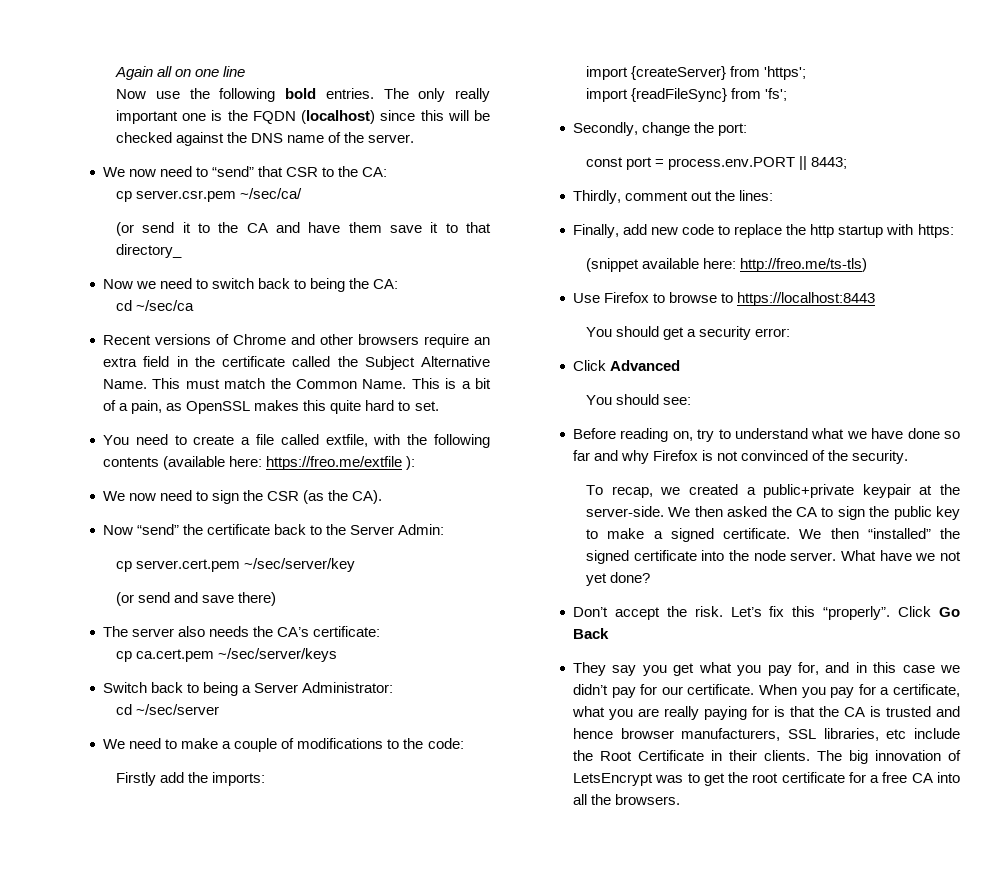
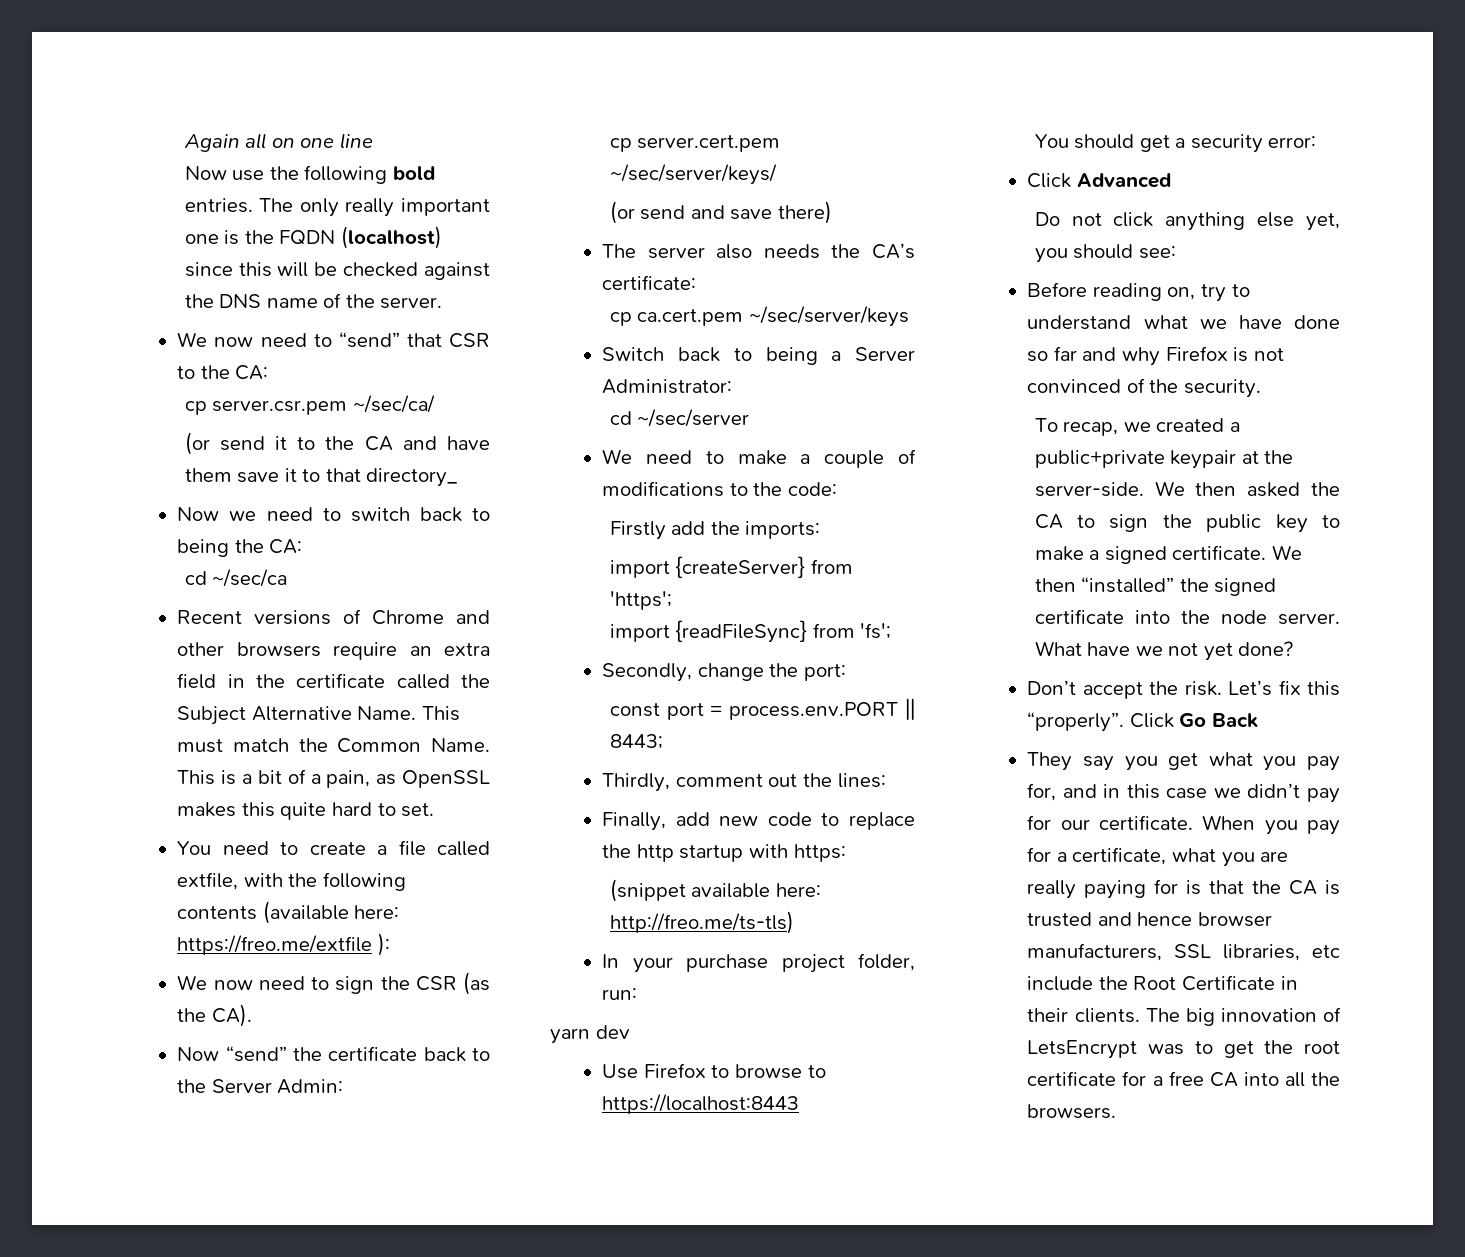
- cp server.cert.pem ~/sec/server/key
+ cp server.cert.pem ~/sec/server/keys/
+ In your purchase project folder, run:
+ yarn dev
- You should see:
+ Do not click anything else yet, you should see:

